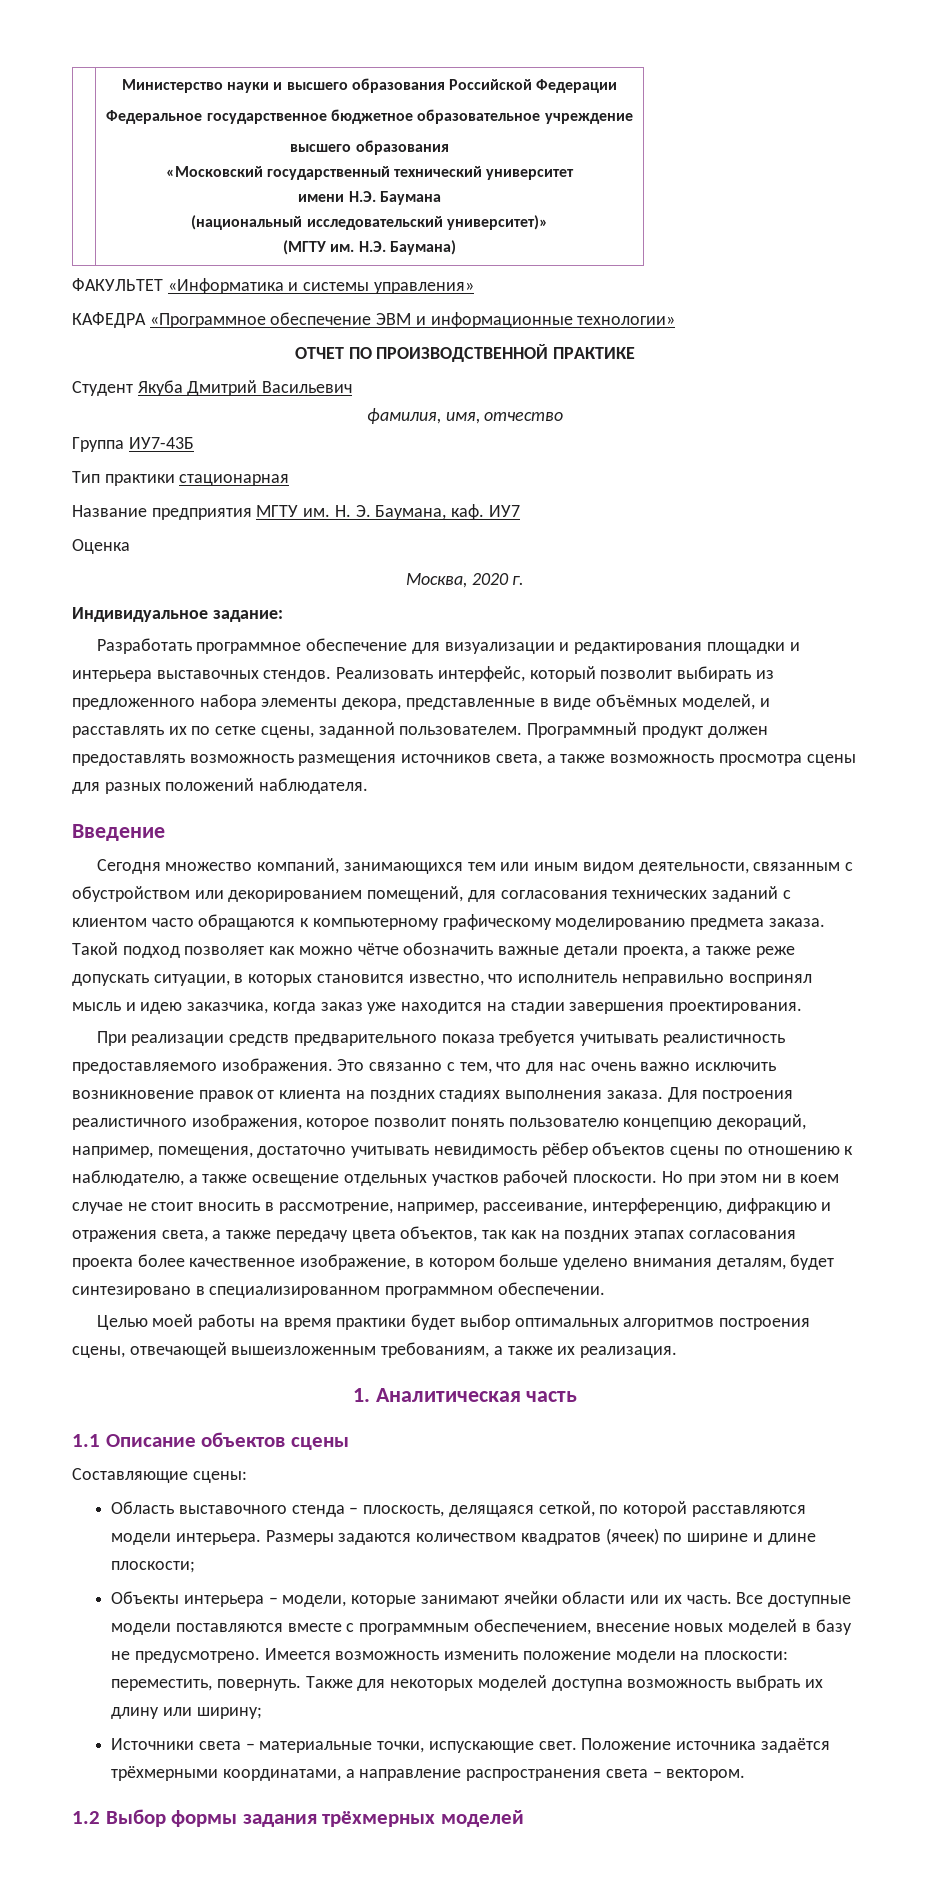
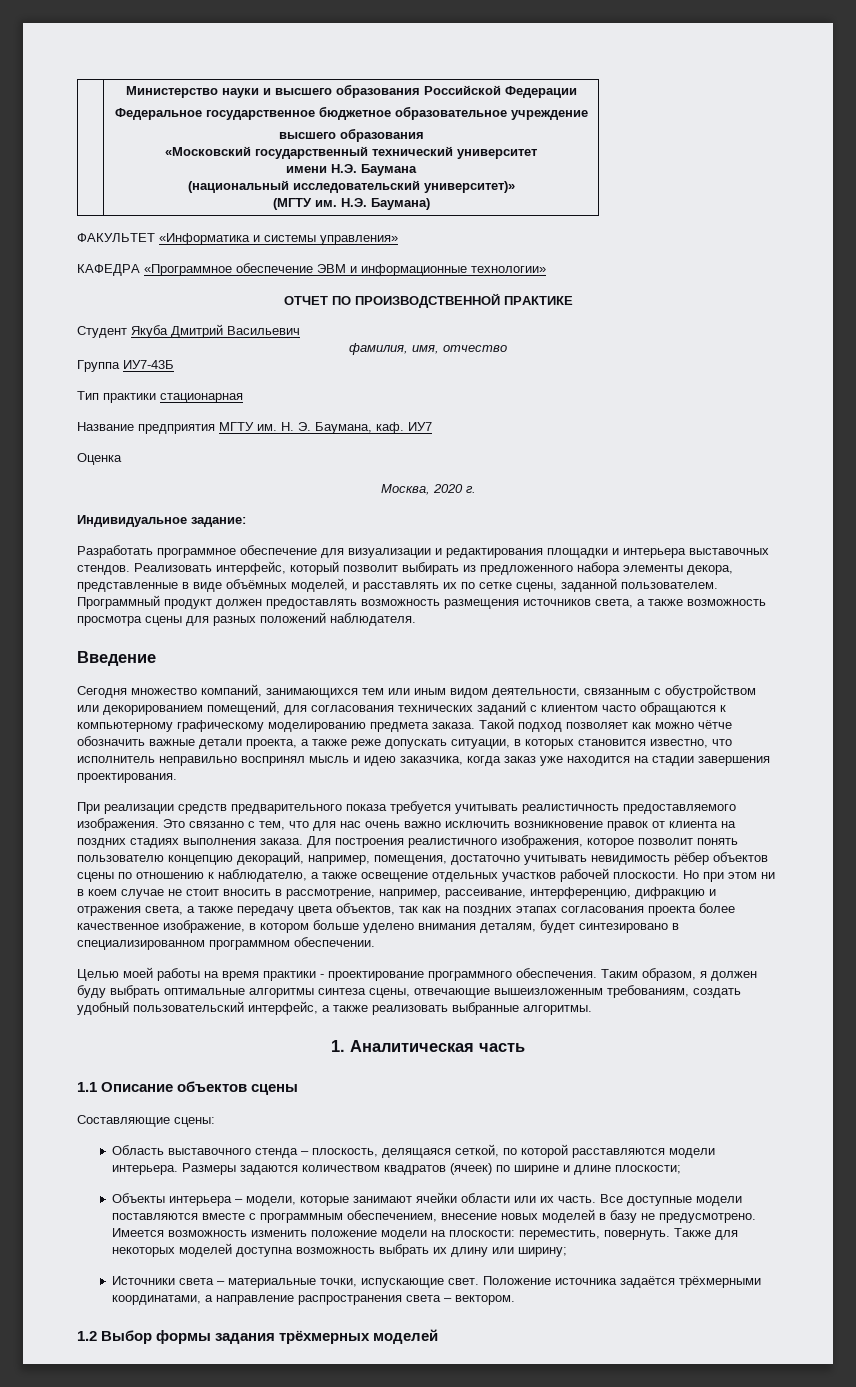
- Целью моей работы на время практики будет выбор оптимальных алгоритмов построения сцены, отвечающей вышеизложенным требованиям, а также их реализация.
+ Целью моей работы на время практики - проектирование программного обеспечения. Таким образом, я должен буду выбрать оптимальные алгоритмы синтеза сцены, отвечающие вышеизложенным требованиям, создать удобный пользовательский интерфейс, а также реализовать выбранные алгоритмы.

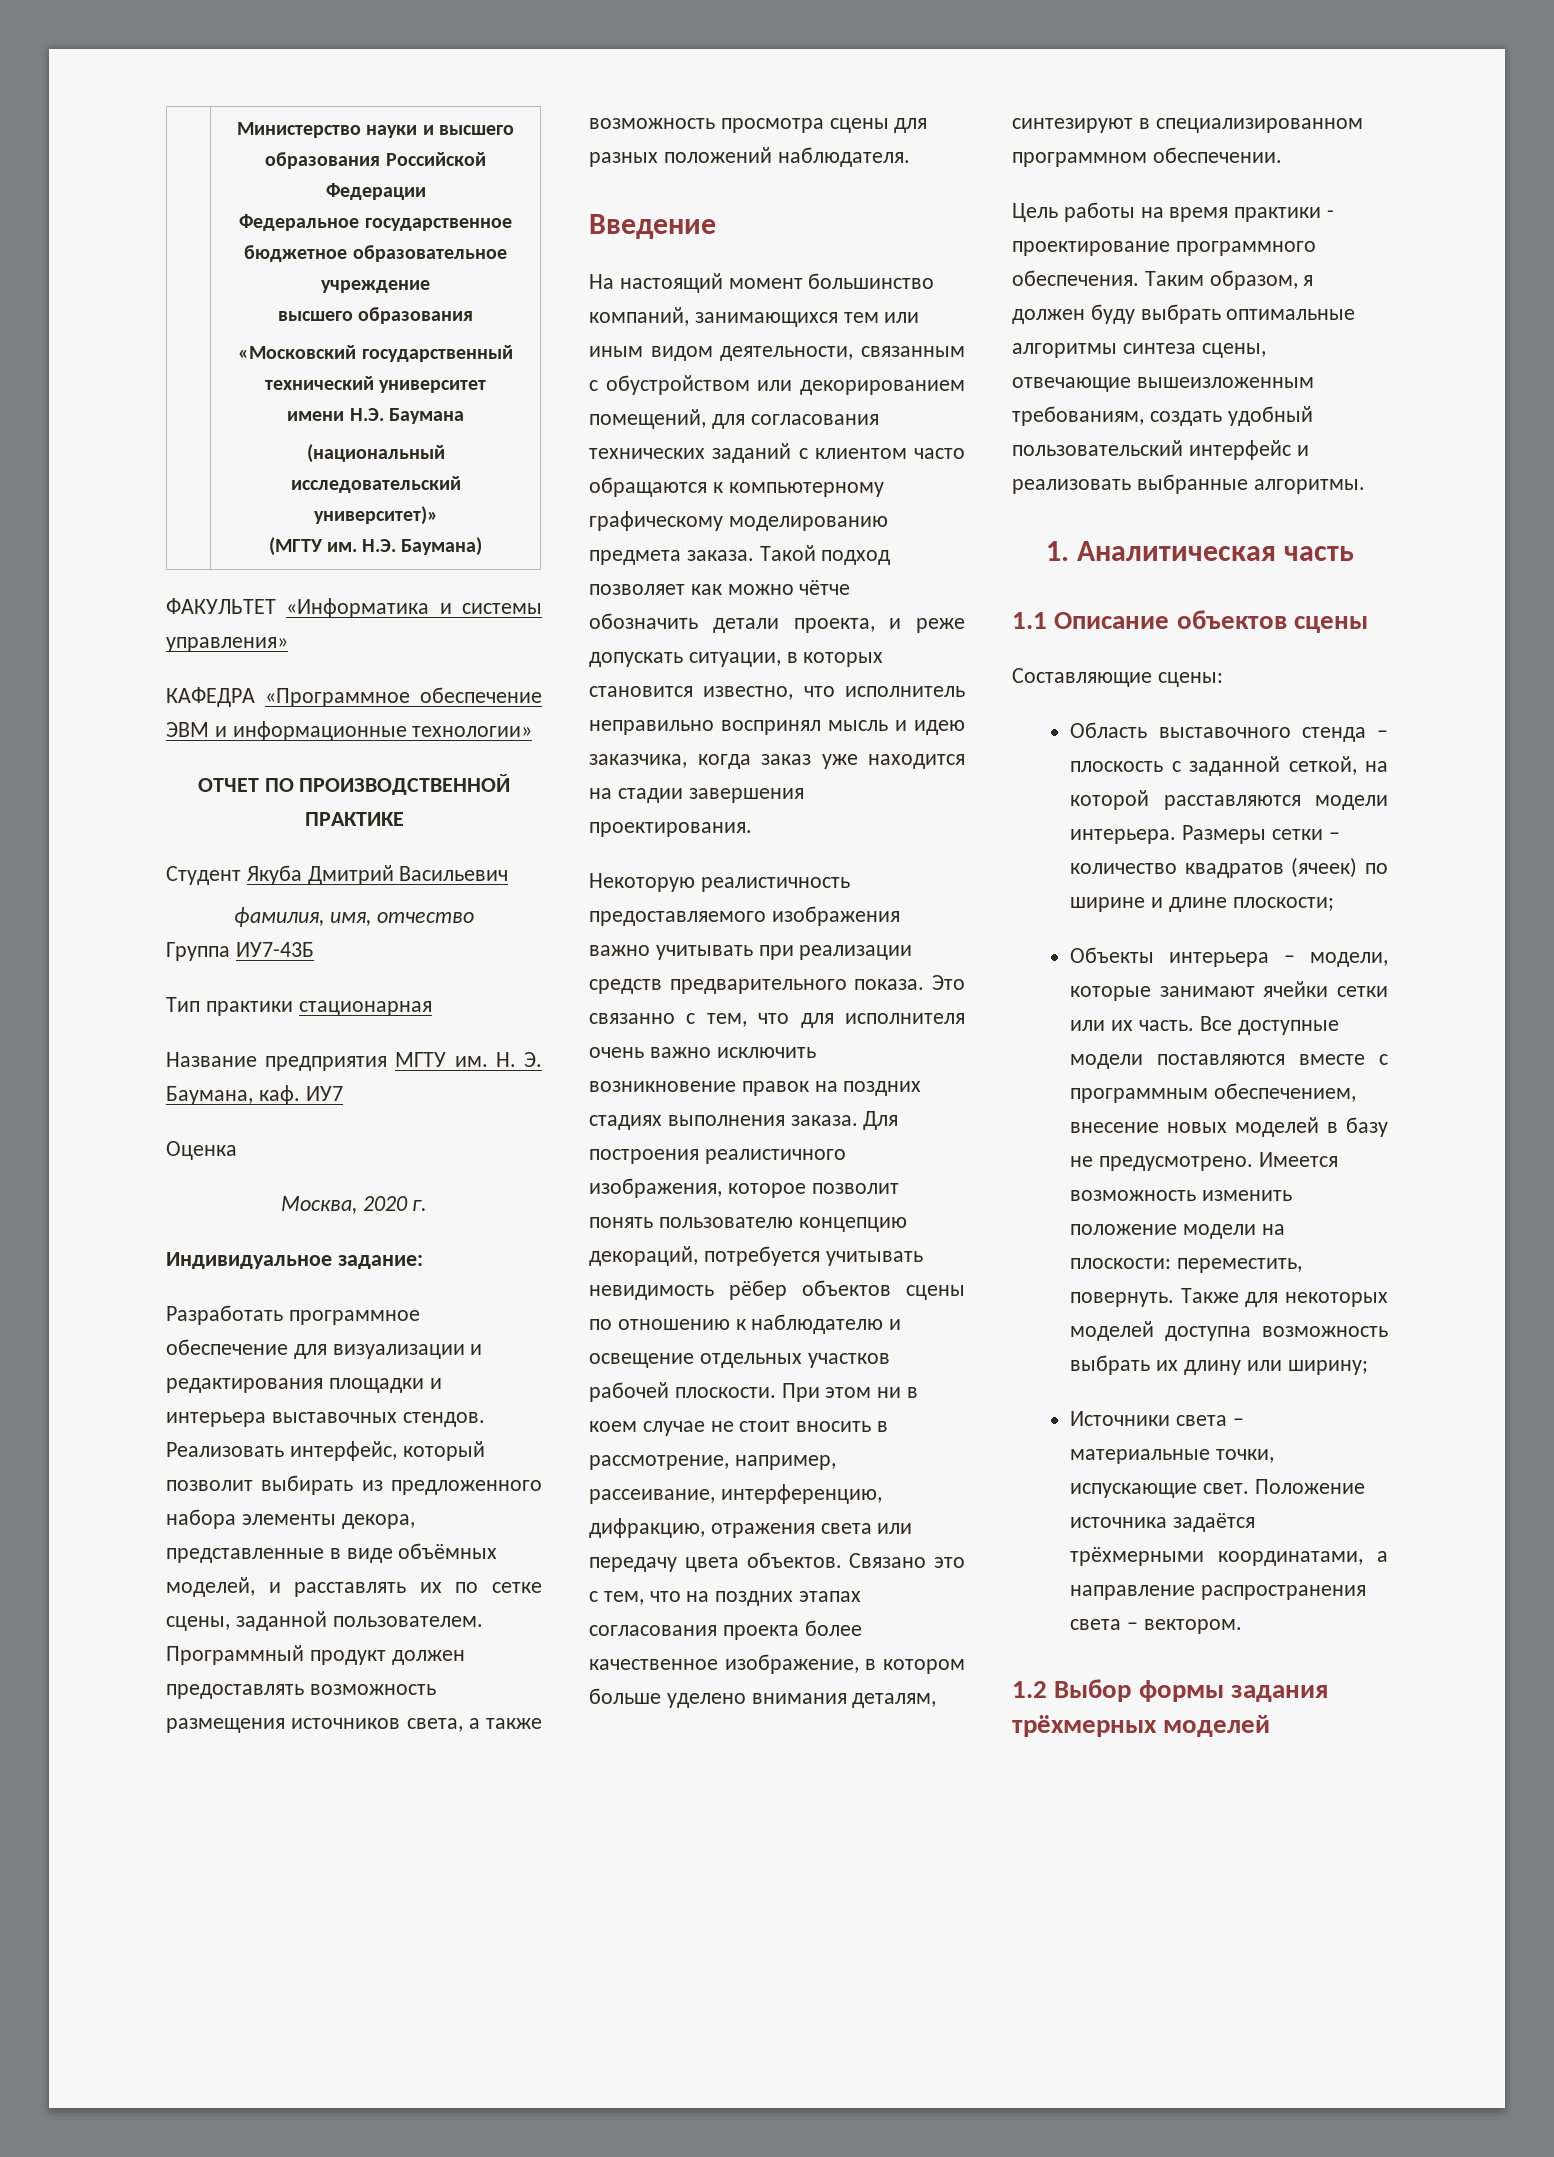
- Сегодня множество компаний, занимающихся тем или иным видом деятельности, связанным с обустройством или декорированием помещений, для согласования технических заданий с клиентом часто обращаются к компьютерному графическому моделированию предмета заказа.
+ На настоящий момент большинство компаний, занимающихся тем или иным видом деятельности, связанным с обустройством или декорированием помещений, для согласования технических заданий с клиентом часто обращаются к компьютерному графическому моделированию предмета заказа.
- Такой подход позволяет как можно чётче обозначить важные детали проекта, а также реже допускать ситуации, в которых становится известно, что исполнитель неправильно воспринял мысль и идею заказчика, когда заказ уже находится на стадии завершения проектирования.
+ Такой подход позволяет как можно чётче обозначить детали проекта, и реже допускать ситуации, в которых становится известно, что исполнитель неправильно воспринял мысль и идею заказчика, когда заказ уже находится на стадии завершения проектирования.
- При реализации средств предварительного показа требуется учитывать реалистичность предоставляемого изображения.
+ Некоторую реалистичность предоставляемого изображения важно учитывать при реализации средств предварительного показа.
- Это связанно с тем, что для нас очень важно исключить возникновение правок от клиента на поздних стадиях выполнения заказа.
+ Это связанно с тем, что для исполнителя очень важно исключить возникновение правок на поздних стадиях выполнения заказа.
- Для построения реалистичного изображения, которое позволит понять пользователю концепцию декораций, например, помещения, достаточно учитывать невидимость рёбер объектов сцены по отношению к наблюдателю, а также освещение отдельных участков рабочей плоскости.
+ Для построения реалистичного изображения, которое позволит понять пользователю концепцию декораций, потребуется учитывать невидимость рёбер объектов сцены по отношению к наблюдателю и освещение отдельных участков рабочей плоскости.
- Но при этом ни в коем случае не стоит вносить в рассмотрение, например, рассеивание, интерференцию, дифракцию и отражения света, а также передачу цвета объектов, так как на поздних этапах согласования проекта более качественное изображение, в котором больше уделено внимания деталям, будет синтезировано в специализированном программном обеспечении.
+ При этом ни в коем случае не стоит вносить в рассмотрение, например, рассеивание, интерференцию, дифракцию, отражения света или передачу цвета объектов. Связано это с тем, что на поздних этапах согласования проекта более качественное изображение, в котором больше уделено внимания деталям, синтезируют в специализированном программном обеспечении.
- Целью моей работы на время практики - проектирование программного обеспечения.
+ Цель работы на время практики - проектирование программного обеспечения.
- Таким образом, я должен буду выбрать оптимальные алгоритмы синтеза сцены, отвечающие вышеизложенным требованиям, создать удобный пользовательский интерфейс, а также реализовать выбранные алгоритмы.
+ Таким образом, я должен буду выбрать оптимальные алгоритмы синтеза сцены, отвечающие вышеизложенным требованиям, создать удобный пользовательский интерфейс и реализовать выбранные алгоритмы.
- Область выставочного стенда – плоскость, делящаяся сеткой, по которой расставляются модели интерьера.
+ Область выставочного стенда – плоскость с заданной сеткой, на которой расставляются модели интерьера.
- Размеры задаются количеством квадратов (ячеек) по ширине и длине плоскости;
+ Размеры сетки – количество квадратов (ячеек) по ширине и длине плоскости;
- Объекты интерьера – модели, которые занимают ячейки области или их часть.
+ Объекты интерьера – модели, которые занимают ячейки сетки или их часть.

